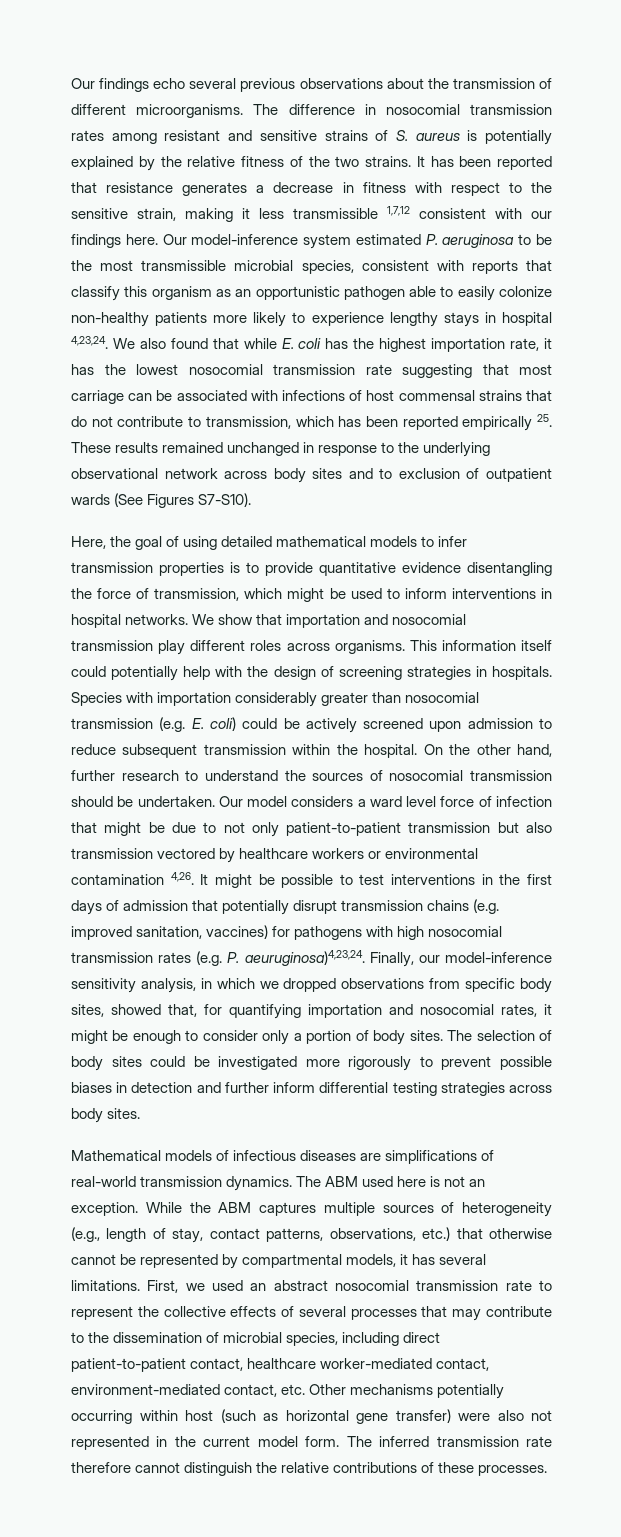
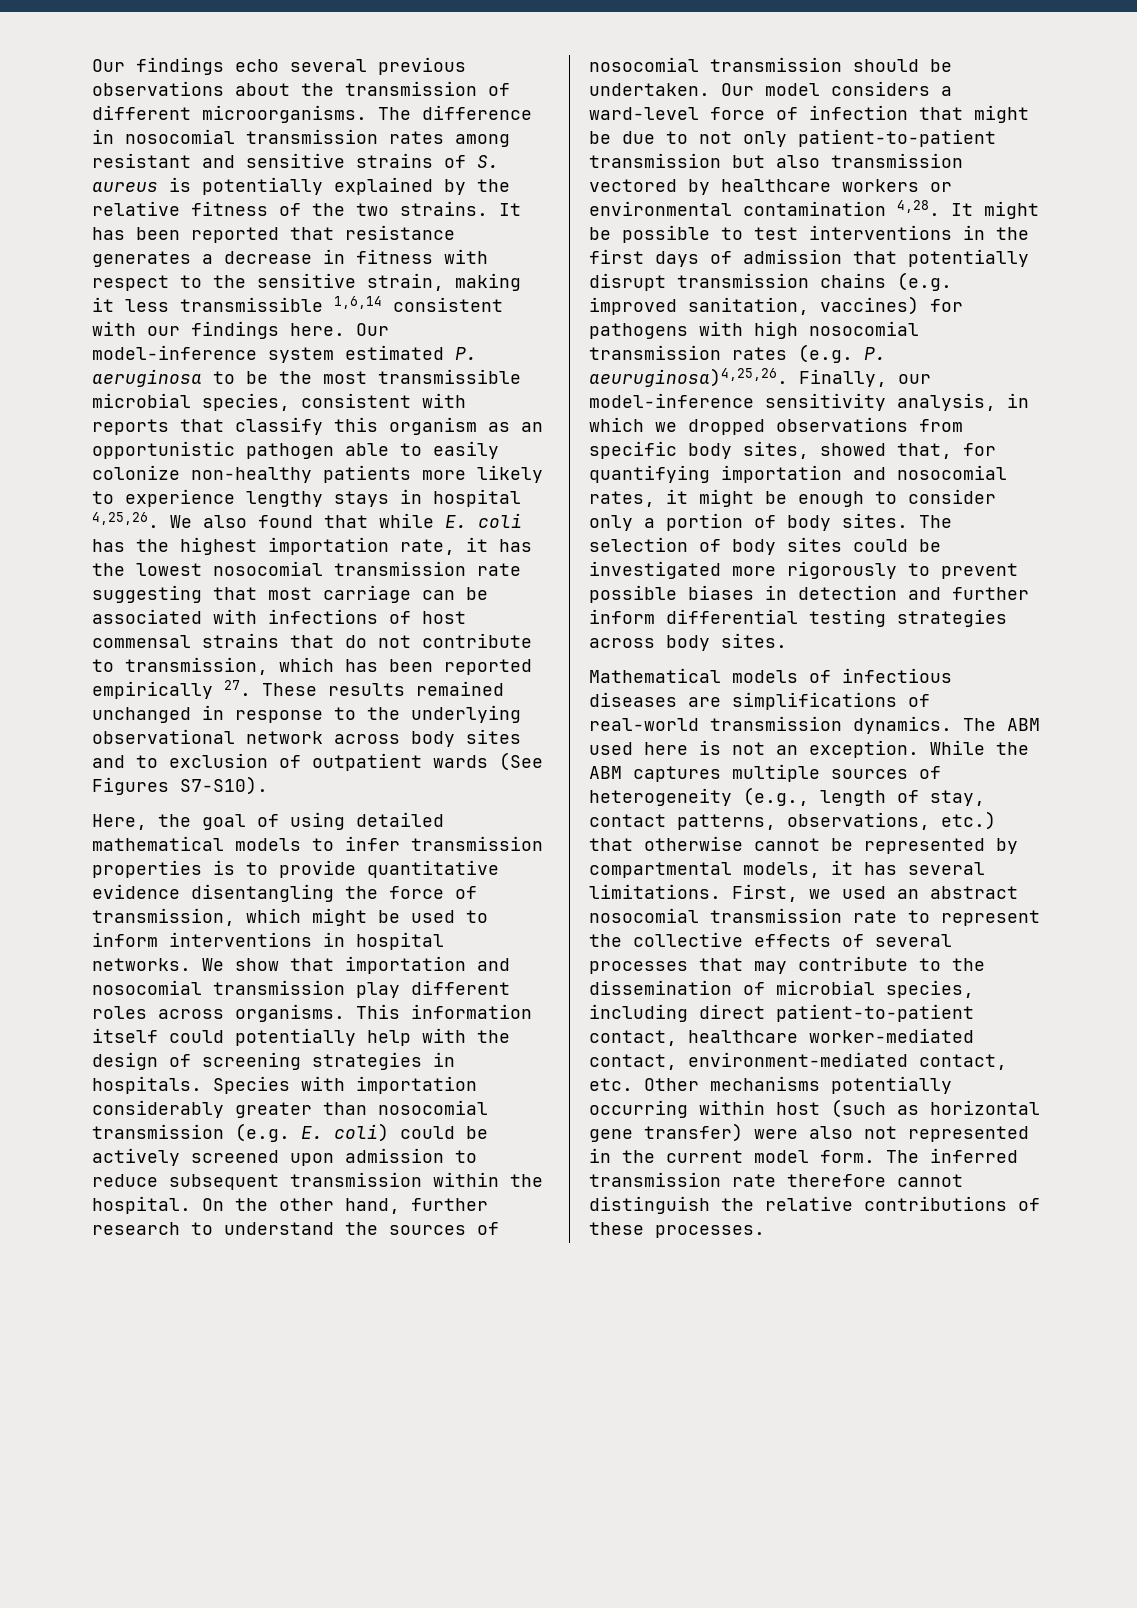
- It has been reported that resistance generates a decrease in fitness with respect to the sensitive strain, making it less transmissible 1,7,12 consistent with our findings here.
+ It has been reported that resistance generates a decrease in fitness with respect to the sensitive strain, making it less transmissible 1,6,14 consistent with our findings here.
- Our model-inference system estimated P. aeruginosa to be the most transmissible microbial species, consistent with reports that classify this organism as an opportunistic pathogen able to easily colonize non-healthy patients more likely to experience lengthy stays in hospital 4,23,24.
+ Our model-inference system estimated P. aeruginosa to be the most transmissible microbial species, consistent with reports that classify this organism as an opportunistic pathogen able to easily colonize non-healthy patients more likely to experience lengthy stays in hospital 4,25,26.
- We also found that while E. coli has the highest importation rate, it has the lowest nosocomial transmission rate suggesting that most carriage can be associated with infections of host commensal strains that do not contribute to transmission, which has been reported empirically 25. These results remained unchanged in response to the underlying observational network across body sites and to exclusion of outpatient wards (See Figures S7-S10).
+ We also found that while E. coli has the highest importation rate, it has the lowest nosocomial transmission rate suggesting that most carriage can be associated with infections of host commensal strains that do not contribute to transmission, which has been reported empirically 27. These results remained unchanged in response to the underlying observational network across body sites and to exclusion of outpatient wards (See Figures S7-S10).
- Our model considers a ward level force of infection that might be due to not only patient-to-patient transmission but also transmission vectored by healthcare workers or environmental contamination 4,26.
+ Our model considers a ward-level force of infection that might be due to not only patient-to-patient transmission but also transmission vectored by healthcare workers or environmental contamination 4,28.
- It might be possible to test interventions in the first days of admission that potentially disrupt transmission chains (e.g. improved sanitation, vaccines) for pathogens with high nosocomial transmission rates (e.g. P. aeuruginosa)4,23,24.
+ It might be possible to test interventions in the first days of admission that potentially disrupt transmission chains (e.g. improved sanitation, vaccines) for pathogens with high nosocomial transmission rates (e.g. P. aeuruginosa)4,25,26.

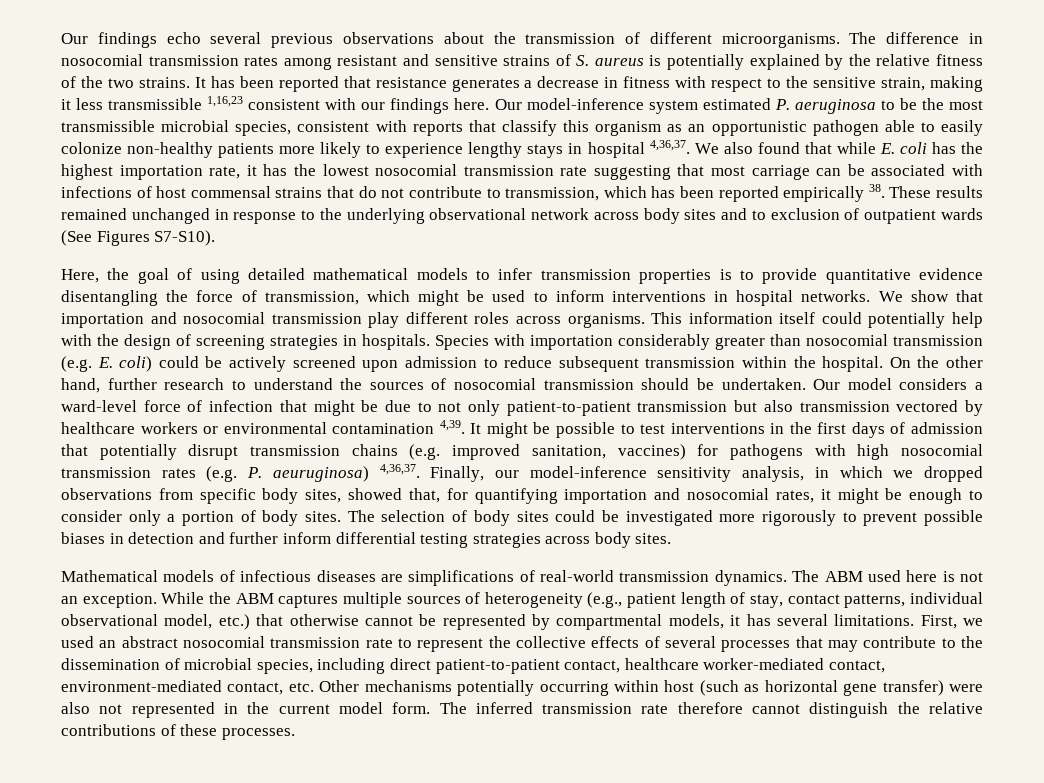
- It has been reported that resistance generates a decrease in fitness with respect to the sensitive strain, making it less transmissible 1,6,14 consistent with our findings here.
+ It has been reported that resistance generates a decrease in fitness with respect to the sensitive strain, making it less transmissible 1,16,23 consistent with our findings here.
- Our model-inference system estimated P. aeruginosa to be the most transmissible microbial species, consistent with reports that classify this organism as an opportunistic pathogen able to easily colonize non-healthy patients more likely to experience lengthy stays in hospital 4,25,26.
+ Our model-inference system estimated P. aeruginosa to be the most transmissible microbial species, consistent with reports that classify this organism as an opportunistic pathogen able to easily colonize non-healthy patients more likely to experience lengthy stays in hospital 4,36,37.
- We also found that while E. coli has the highest importation rate, it has the lowest nosocomial transmission rate suggesting that most carriage can be associated with infections of host commensal strains that do not contribute to transmission, which has been reported empirically 27. These results remained unchanged in response to the underlying observational network across body sites and to exclusion of outpatient wards (See Figures S7-S10).
+ We also found that while E. coli has the highest importation rate, it has the lowest nosocomial transmission rate suggesting that most carriage can be associated with infections of host commensal strains that do not contribute to transmission, which has been reported empirically 38. These results remained unchanged in response to the underlying observational network across body sites and to exclusion of outpatient wards (See Figures S7-S10).
- Our model considers a ward-level force of infection that might be due to not only patient-to-patient transmission but also transmission vectored by healthcare workers or environmental contamination 4,28.
+ Our model considers a ward-level force of infection that might be due to not only patient-to-patient transmission but also transmission vectored by healthcare workers or environmental contamination 4,39.
- It might be possible to test interventions in the first days of admission that potentially disrupt transmission chains (e.g. improved sanitation, vaccines) for pathogens with high nosocomial transmission rates (e.g. P. aeuruginosa)4,25,26.
+ It might be possible to test interventions in the first days of admission that potentially disrupt transmission chains (e.g. improved sanitation, vaccines) for pathogens with high nosocomial transmission rates (e.g. P. aeuruginosa) 4,36,37.
- While the ABM captures multiple sources of heterogeneity (e.g., length of stay, contact patterns, observations, etc.) that otherwise cannot be represented by compartmental models, it has several limitations.
+ While the ABM captures multiple sources of heterogeneity (e.g., patient length of stay, contact patterns, individual observational model, etc.) that otherwise cannot be represented by compartmental models, it has several limitations.

